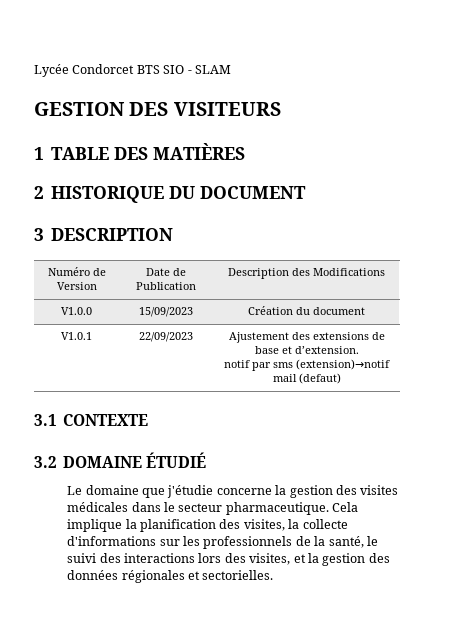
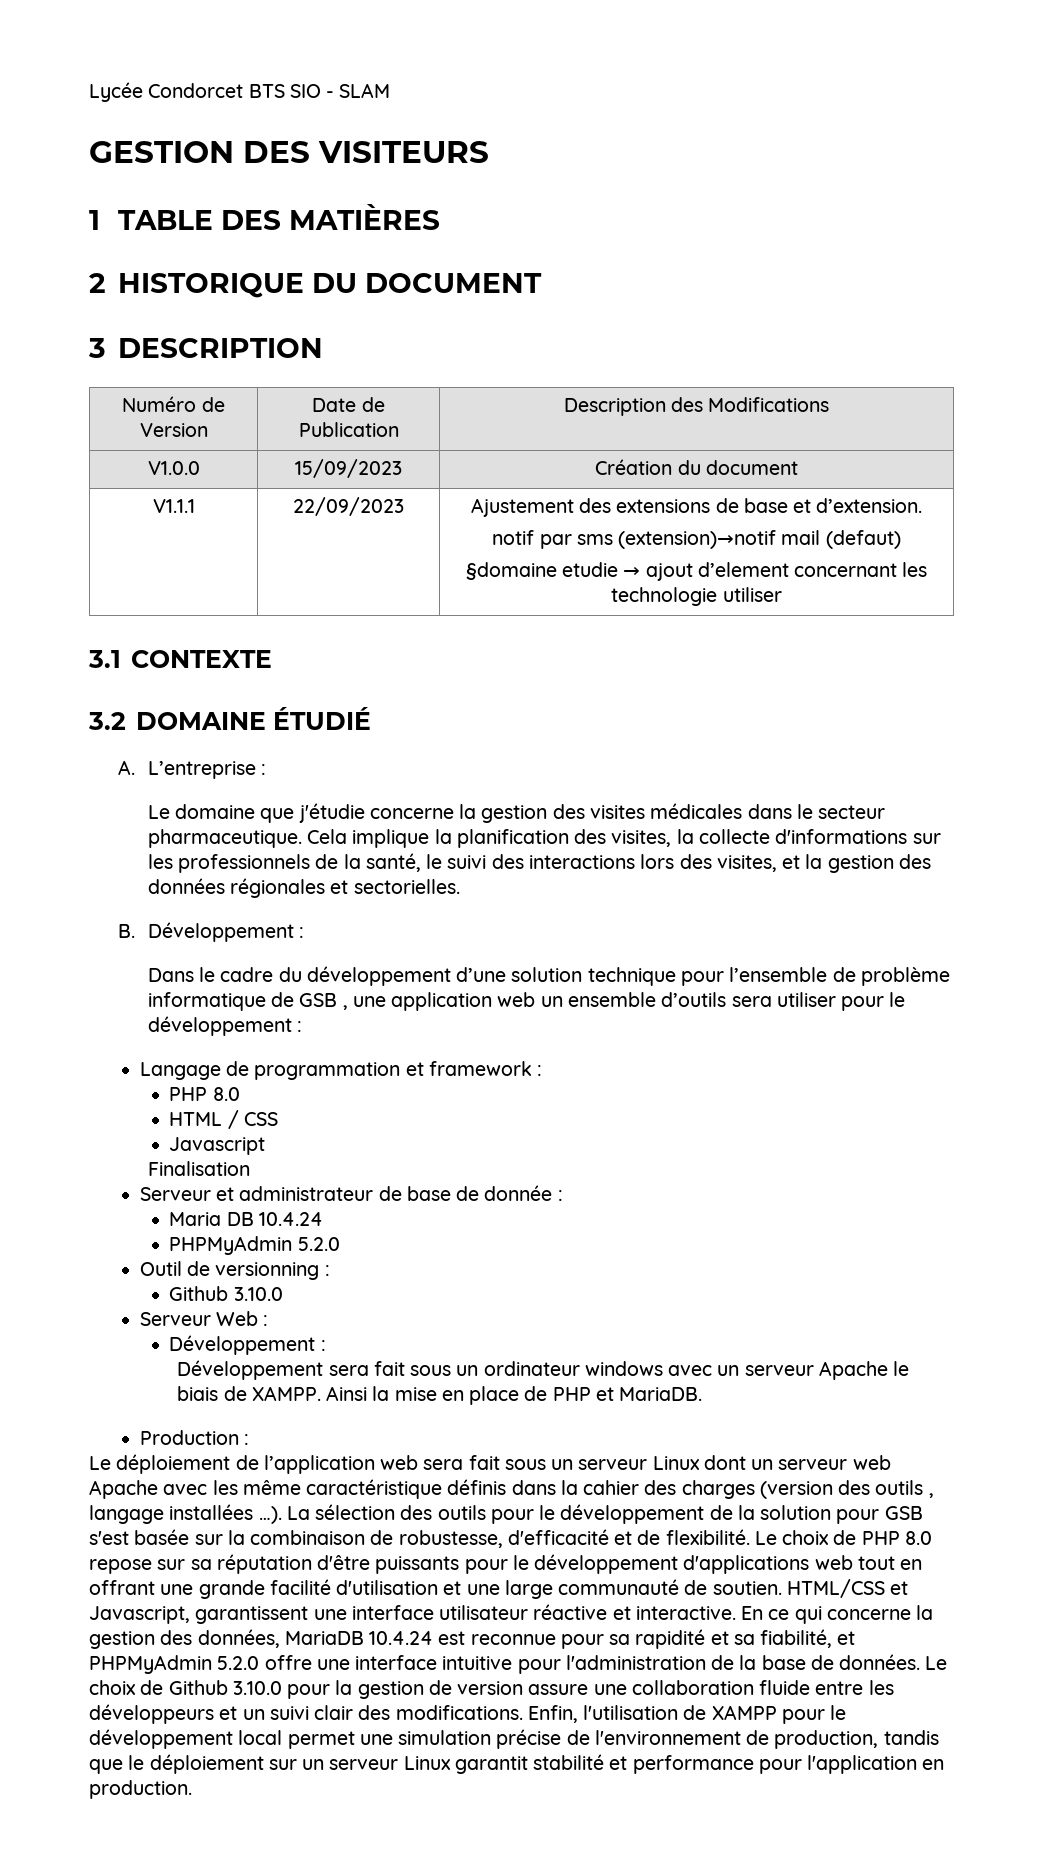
- V1.0.1 | 22/09/2023 | Ajustement des extensions de base et d’extension.
+ V1.1.1 | 22/09/2023 | Ajustement des extensions de base et d’extension.
  notif par sms (extension)→notif mail (defaut)
+ §domaine etudie → ajout d’element concernant les technologie utiliser
+ A. L’entreprise :
+ B. Développement :
+ Dans le cadre du développement d’une solution technique pour l’ensemble de problème informatique de GSB , une application web un ensemble d’outils sera utiliser pour le développement :
+ Langage de programmation et framework :
+ PHP 8.0
+ HTML / CSS
+ Javascript
+ Finalisation
+ Serveur et administrateur de base de donnée :
+ Maria DB 10.4.24
+ PHPMyAdmin 5.2.0
+ Outil de versionning :
+ Github 3.10.0
+ Serveur Web :
+ Développement :
+ Développement sera fait sous un ordinateur windows avec un serveur Apache le biais de XAMPP. Ainsi la mise en place de PHP et MariaDB.
+ Production :
+ Le déploiement de l’application web sera fait sous un serveur Linux dont un serveur web Apache avec les même caractéristique définis dans la cahier des charges (version des outils , langage installées …). La sélection des outils pour le développement de la solution pour GSB s'est basée sur la combinaison de robustesse, d'efficacité et de flexibilité. Le choix de PHP 8.0 repose sur sa réputation d'être puissants pour le développement d'applications web tout en offrant une grande facilité d'utilisation et une large communauté de soutien. HTML/CSS et Javascript, garantissent une interface utilisateur réactive et interactive. En ce qui concerne la gestion des données, MariaDB 10.4.24 est reconnue pour sa rapidité et sa fiabilité, et PHPMyAdmin 5.2.0 offre une interface intuitive pour l'administration de la base de données. Le choix de Github 3.10.0 pour la gestion de version assure une collaboration fluide entre les développeurs et un suivi clair des modifications. Enfin, l'utilisation de XAMPP pour le développement local permet une simulation précise de l'environnement de production, tandis que le déploiement sur un serveur Linux garantit stabilité et performance pour l'application en production.

